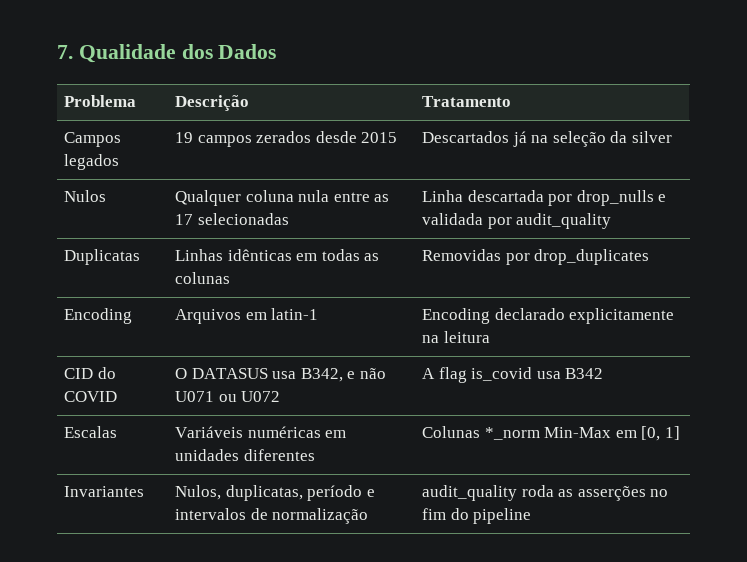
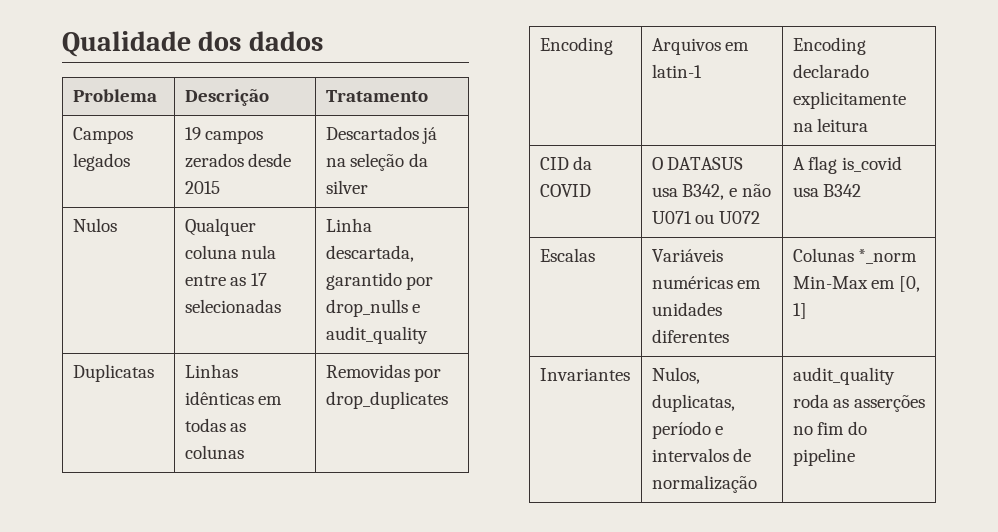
- 7. Qualidade dos Dados
+ Qualidade dos dados
- Nulos | Qualquer coluna nula entre as 17 selecionadas | Linha descartada por drop_nulls e validada por audit_quality
+ Nulos | Qualquer coluna nula entre as 17 selecionadas | Linha descartada, garantido por drop_nulls e audit_quality
- CID do COVID | O DATASUS usa B342, e não U071 ou U072 | A flag is_covid usa B342
+ CID da COVID | O DATASUS usa B342, e não U071 ou U072 | A flag is_covid usa B342

